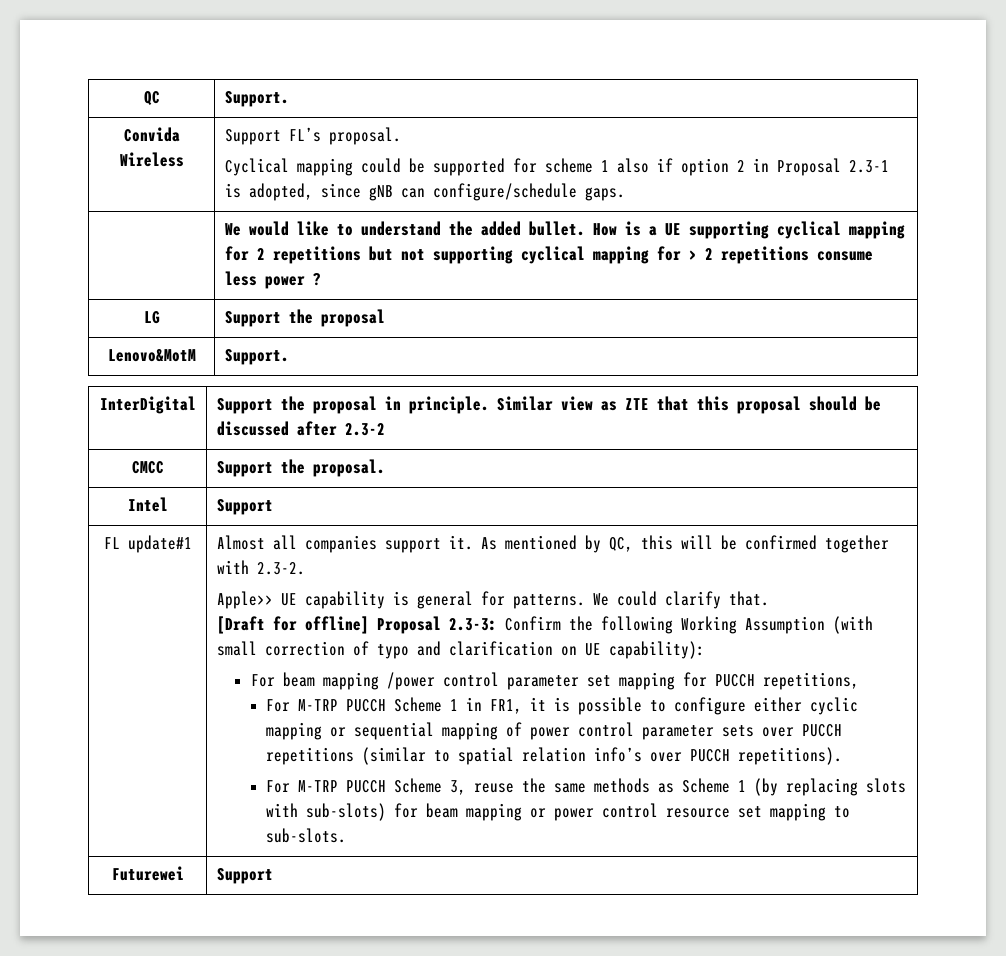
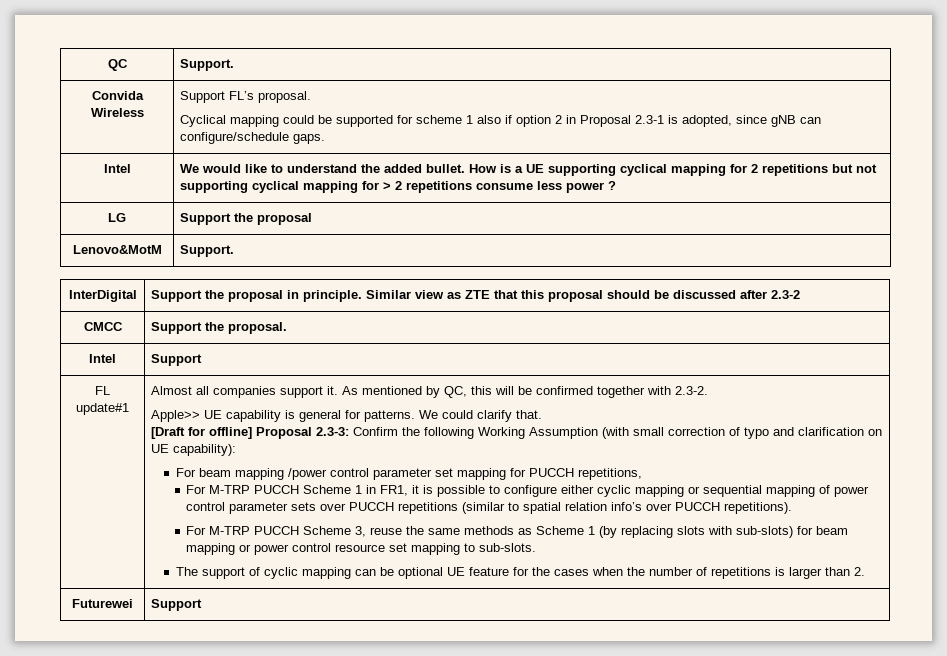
- | We would like to understand the added bullet. How is a UE supporting cyclical mapping for 2 repetitions but not supporting cyclical mapping for > 2 repetitions consume less power ?
+ Intel | We would like to understand the added bullet. How is a UE supporting cyclical mapping for 2 repetitions but not supporting cyclical mapping for > 2 repetitions consume less power ?
+ The support of cyclic mapping can be optional UE feature for the cases when the number of repetitions is larger than 2.

